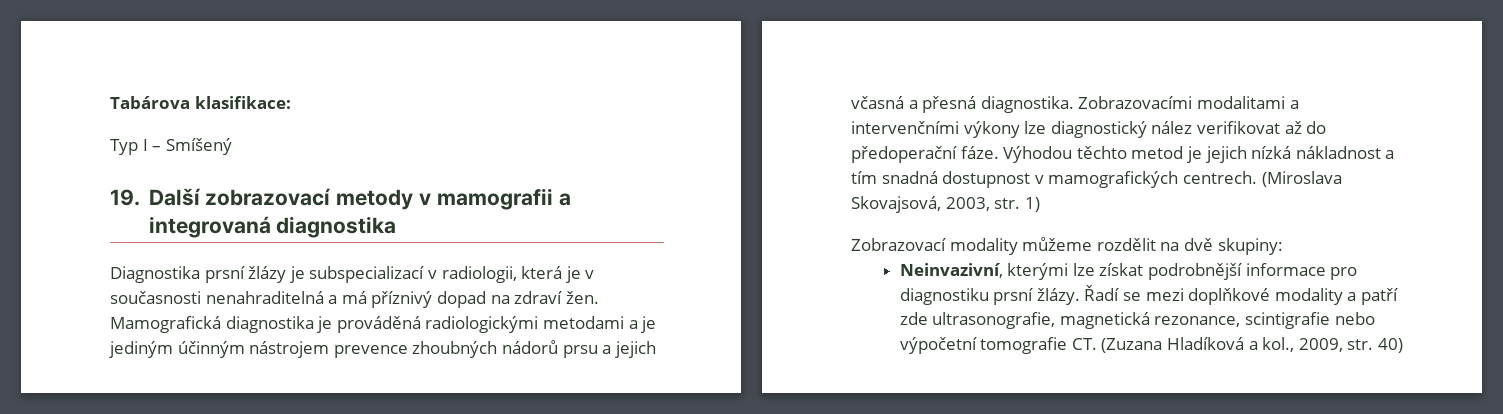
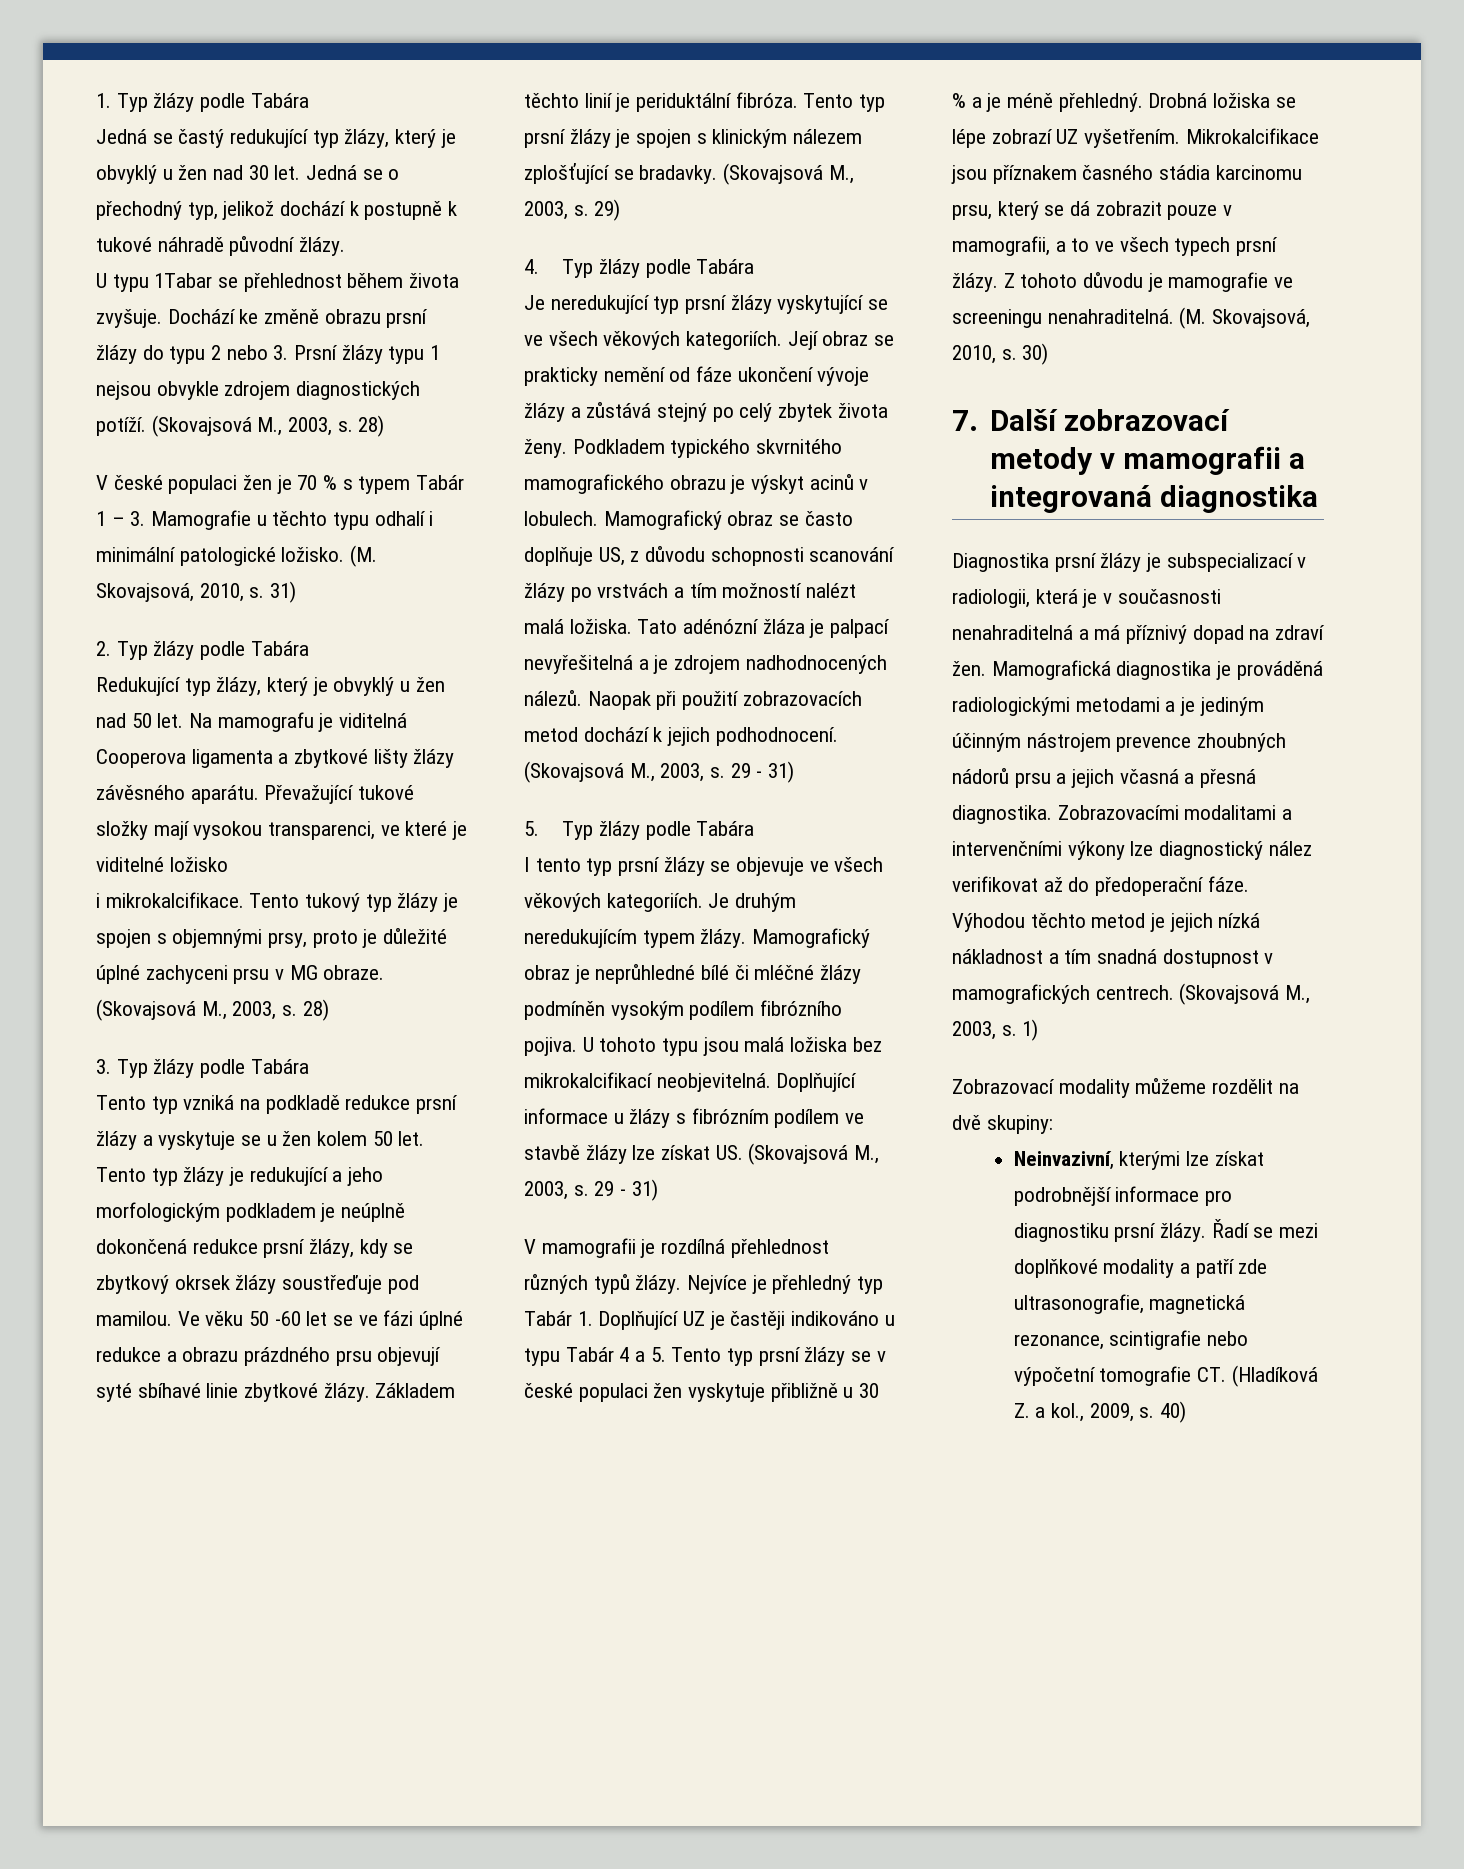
- Tabárova klasifikace:
- Typ I – Smíšený
- 19. Další zobrazovací metody v mamografii a integrovaná diagnostika
+ 1. Typ žlázy podle Tabára
+ Jedná se častý redukující typ žlázy, který je obvyklý u žen nad 30 let. Jedná se o přechodný typ, jelikož dochází k postupně k tukové náhradě původní žlázy.
+ U typu 1Tabar se přehlednost během života zvyšuje. Dochází ke změně obrazu prsní žlázy do typu 2 nebo 3. Prsní žlázy typu 1 nejsou obvykle zdrojem diagnostických potíží. (Skovajsová M., 2003, s. 28)
+ V české populaci žen je 70 % s typem Tabár 1 – 3. Mamografie u těchto typu odhalí i minimální patologické ložisko. (M. Skovajsová, 2010, s. 31)
+ 2. Typ žlázy podle Tabára
+ Redukující typ žlázy, který je obvyklý u žen nad 50 let. Na mamografu je viditelná Cooperova ligamenta a zbytkové lišty žlázy závěsného aparátu. Převažující tukové složky mají vysokou transparenci, ve které je viditelné ložisko
+ i mikrokalcifikace. Tento tukový typ žlázy je spojen s objemnými prsy, proto je důležité úplné zachyceni prsu v MG obraze. (Skovajsová M., 2003, s. 28)
+ 3. Typ žlázy podle Tabára
+ Tento typ vzniká na podkladě redukce prsní žlázy a vyskytuje se u žen kolem 50 let. Tento typ žlázy je redukující a jeho morfologickým podkladem je neúplně dokončená redukce prsní žlázy, kdy se zbytkový okrsek žlázy soustřeďuje pod mamilou. Ve věku 50 -60 let se ve fázi úplné redukce a obrazu prázdného prsu objevují syté sbíhavé linie zbytkové žlázy. Základem těchto linií je periduktální fibróza. Tento typ prsní žlázy je spojen s klinickým nálezem zplošťující se bradavky. (Skovajsová M., 2003, s. 29)
+ 4. Typ žlázy podle Tabára
+ Je neredukující typ prsní žlázy vyskytující se ve všech věkových kategoriích. Její obraz se prakticky nemění od fáze ukončení vývoje žlázy a zůstává stejný po celý zbytek života ženy. Podkladem typického skvrnitého mamografického obrazu je výskyt acinů v lobulech. Mamografický obraz se často doplňuje US, z důvodu schopnosti scanování žlázy po vrstvách a tím možností nalézt malá ložiska. Tato adénózní žláza je palpací nevyřešitelná a je zdrojem nadhodnocených nálezů. Naopak při použití zobrazovacích metod dochází k jejich podhodnocení. (Skovajsová M., 2003, s. 29 - 31)
+ 5. Typ žlázy podle Tabára
+ I tento typ prsní žlázy se objevuje ve všech věkových kategoriích. Je druhým neredukujícím typem žlázy. Mamografický obraz je neprůhledné bílé či mléčné žlázy podmíněn vysokým podílem fibrózního pojiva. U tohoto typu jsou malá ložiska bez mikrokalcifikací neobjevitelná. Doplňující informace u žlázy s fibrózním podílem ve stavbě žlázy lze získat US. (Skovajsová M., 2003, s. 29 - 31)
+ V mamografii je rozdílná přehlednost různých typů žlázy. Nejvíce je přehledný typ Tabár 1. Doplňující UZ je častěji indikováno u typu Tabár 4 a 5. Tento typ prsní žlázy se v české populaci žen vyskytuje přibližně u 30 % a je méně přehledný. Drobná ložiska se lépe zobrazí UZ vyšetřením. Mikrokalcifikace jsou příznakem časného stádia karcinomu prsu, který se dá zobrazit pouze v mamografii, a to ve všech typech prsní žlázy. Z tohoto důvodu je mamografie ve screeningu nenahraditelná. (M. Skovajsová, 2010, s. 30)
+ 7. Další zobrazovací metody v mamografii a integrovaná diagnostika
- (Miroslava Skovajsová, 2003, str. 1)
+ (Skovajsová M., 2003, s. 1)
- Řadí se mezi doplňkové modality a patří zde ultrasonografie, magnetická rezonance, scintigrafie nebo výpočetní tomografie CT. (Zuzana Hladíková a kol., 2009, str. 40)
+ Řadí se mezi doplňkové modality a patří zde ultrasonografie, magnetická rezonance, scintigrafie nebo výpočetní tomografie CT. (Hladíková Z. a kol., 2009, s. 40)

